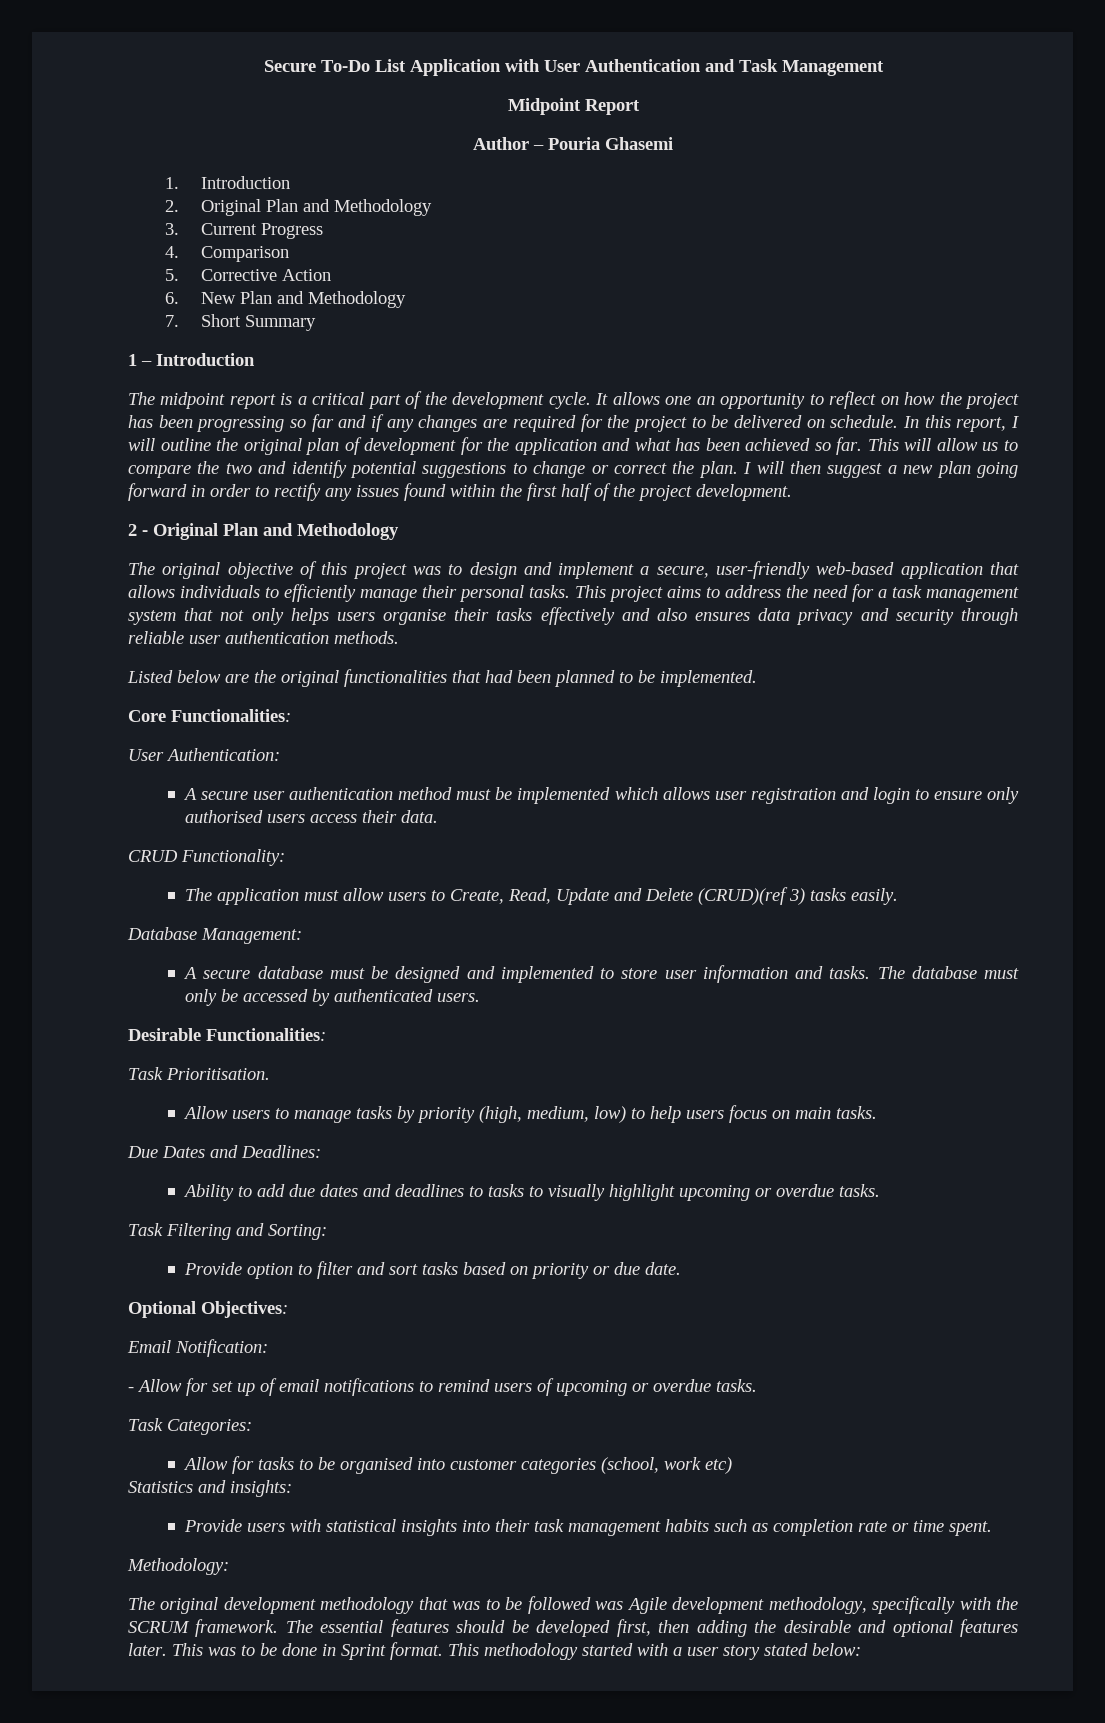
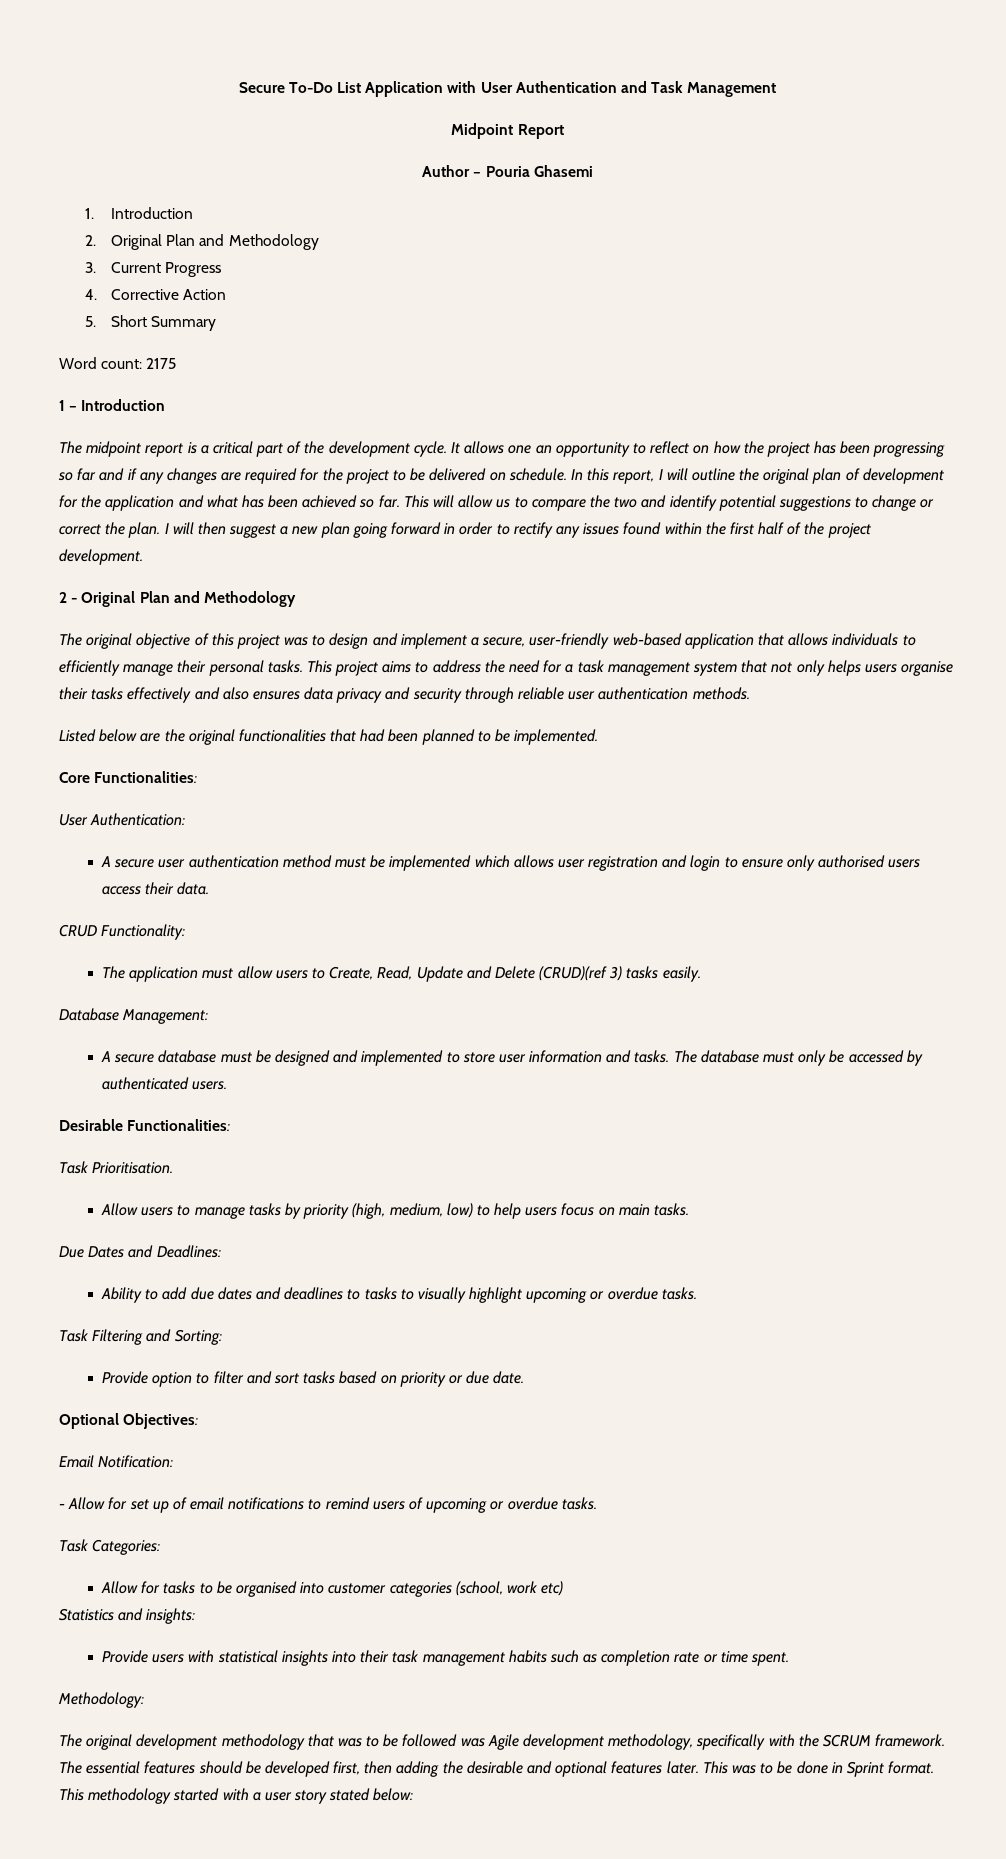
- 4. Comparison
- 5. Corrective Action
+ 4. Corrective Action
- 6. New Plan and Methodology
- 7. Short Summary
+ 5. Short Summary
+ Word count: 2175

